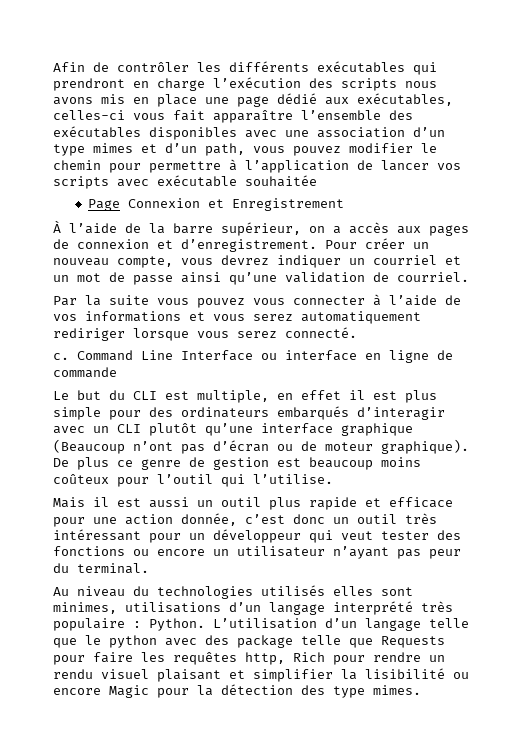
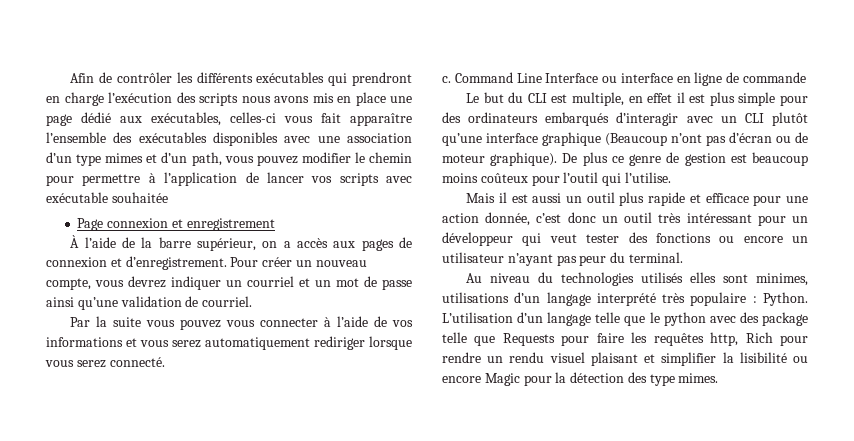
- Page Connexion et Enregistrement
+ Page connexion et enregistrement

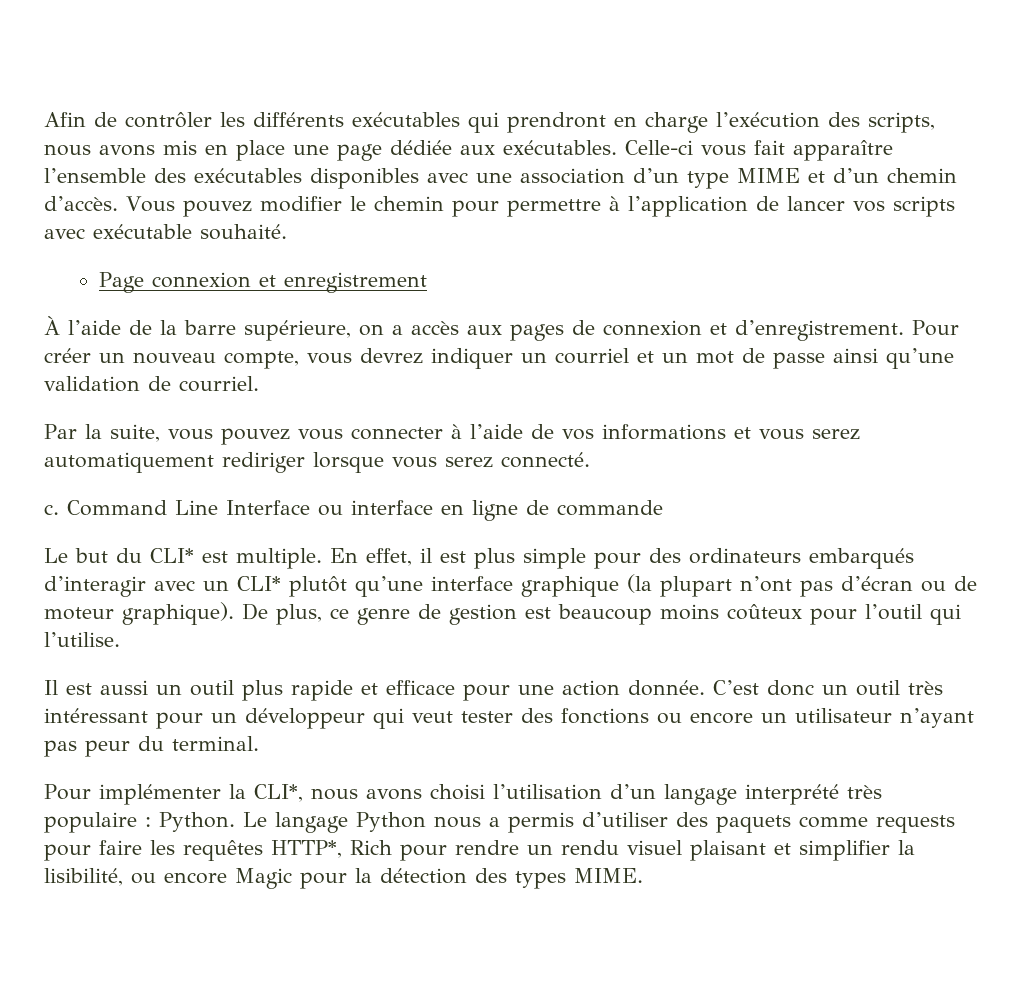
- Afin de contrôler les différents exécutables qui prendront en charge l’exécution des scripts nous avons mis en place une page dédié aux exécutables, celles-ci vous fait apparaître l’ensemble des exécutables disponibles avec une association d’un type mimes et d’un path, vous pouvez modifier le chemin pour permettre à l’application de lancer vos scripts avec exécutable souhaitée
+ Afin de contrôler les différents exécutables qui prendront en charge l’exécution des scripts, nous avons mis en place une page dédiée aux exécutables. Celle-ci vous fait apparaître l’ensemble des exécutables disponibles avec une association d’un type MIME et d’un chemin d’accès. Vous pouvez modifier le chemin pour permettre à l’application de lancer vos scripts avec exécutable souhaité.
- À l’aide de la barre supérieur, on a accès aux pages de connexion et d’enregistrement.
+ À l’aide de la barre supérieure, on a accès aux pages de connexion et d’enregistrement.
- Par la suite vous pouvez vous connecter à l’aide de vos informations et vous serez automatiquement rediriger lorsque vous serez connecté.
+ Par la suite, vous pouvez vous connecter à l’aide de vos informations et vous serez automatiquement rediriger lorsque vous serez connecté.
- Le but du CLI est multiple, en effet il est plus simple pour des ordinateurs embarqués d’interagir avec un CLI plutôt qu’une interface graphique (Beaucoup n’ont pas d’écran ou de moteur graphique).
+ Le but du CLI* est multiple. En effet, il est plus simple pour des ordinateurs embarqués d’interagir avec un CLI* plutôt qu’une interface graphique (la plupart n’ont pas d’écran ou de moteur graphique).
- De plus ce genre de gestion est beaucoup moins coûteux pour l’outil qui l’utilise.
+ De plus, ce genre de gestion est beaucoup moins coûteux pour l’outil qui l’utilise.
- Mais il est aussi un outil plus rapide et efficace pour une action donnée, c’est donc un outil très intéressant pour un développeur qui veut tester des fonctions ou encore un utilisateur n’ayant pas peur du terminal.
+ Il est aussi un outil plus rapide et efficace pour une action donnée. C’est donc un outil très intéressant pour un développeur qui veut tester des fonctions ou encore un utilisateur n’ayant pas peur du terminal.
- Au niveau du technologies utilisés elles sont minimes, utilisations d’un langage interprété très populaire : Python.
+ Pour implémenter la CLI*, nous avons choisi l’utilisation d’un langage interprété très populaire : Python.
- L’utilisation d’un langage telle que le python avec des package telle que Requests pour faire les requêtes http, Rich pour rendre un rendu visuel plaisant et simplifier la lisibilité ou encore Magic pour la détection des type mimes.
+ Le langage Python nous a permis d’utiliser des paquets comme requests pour faire les requêtes HTTP*, Rich pour rendre un rendu visuel plaisant et simplifier la lisibilité, ou encore Magic pour la détection des types MIME.

